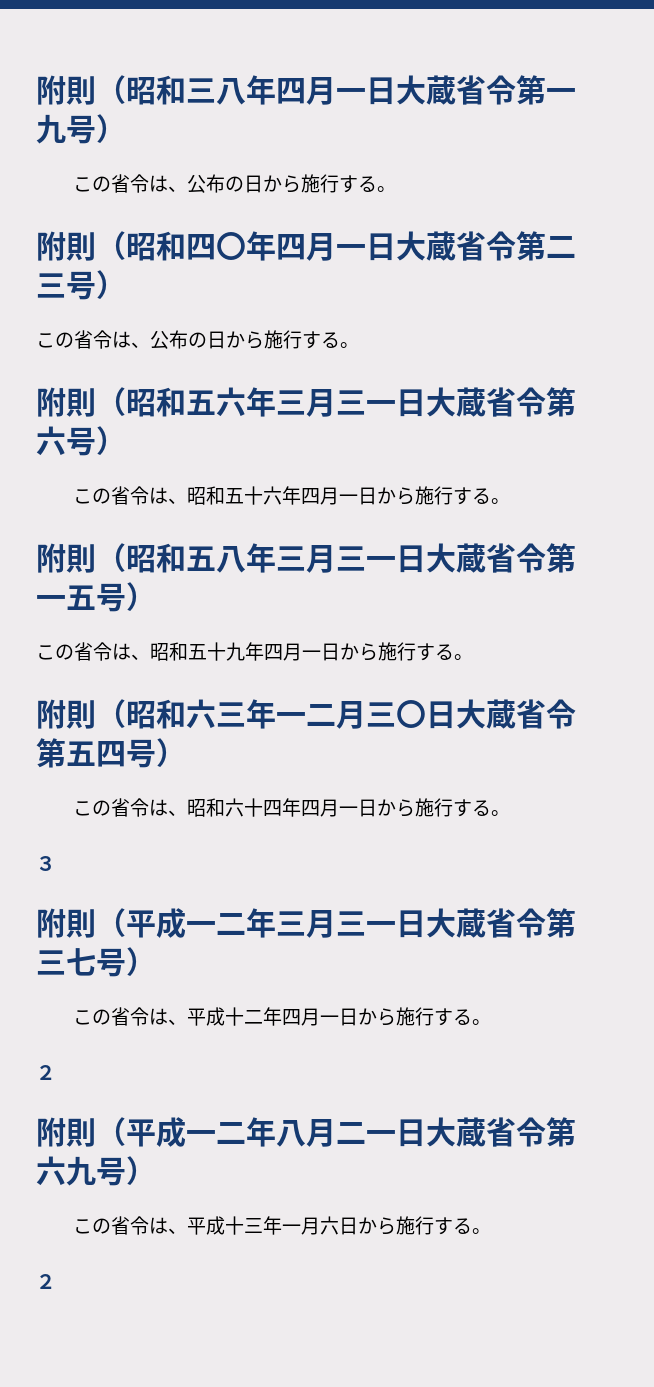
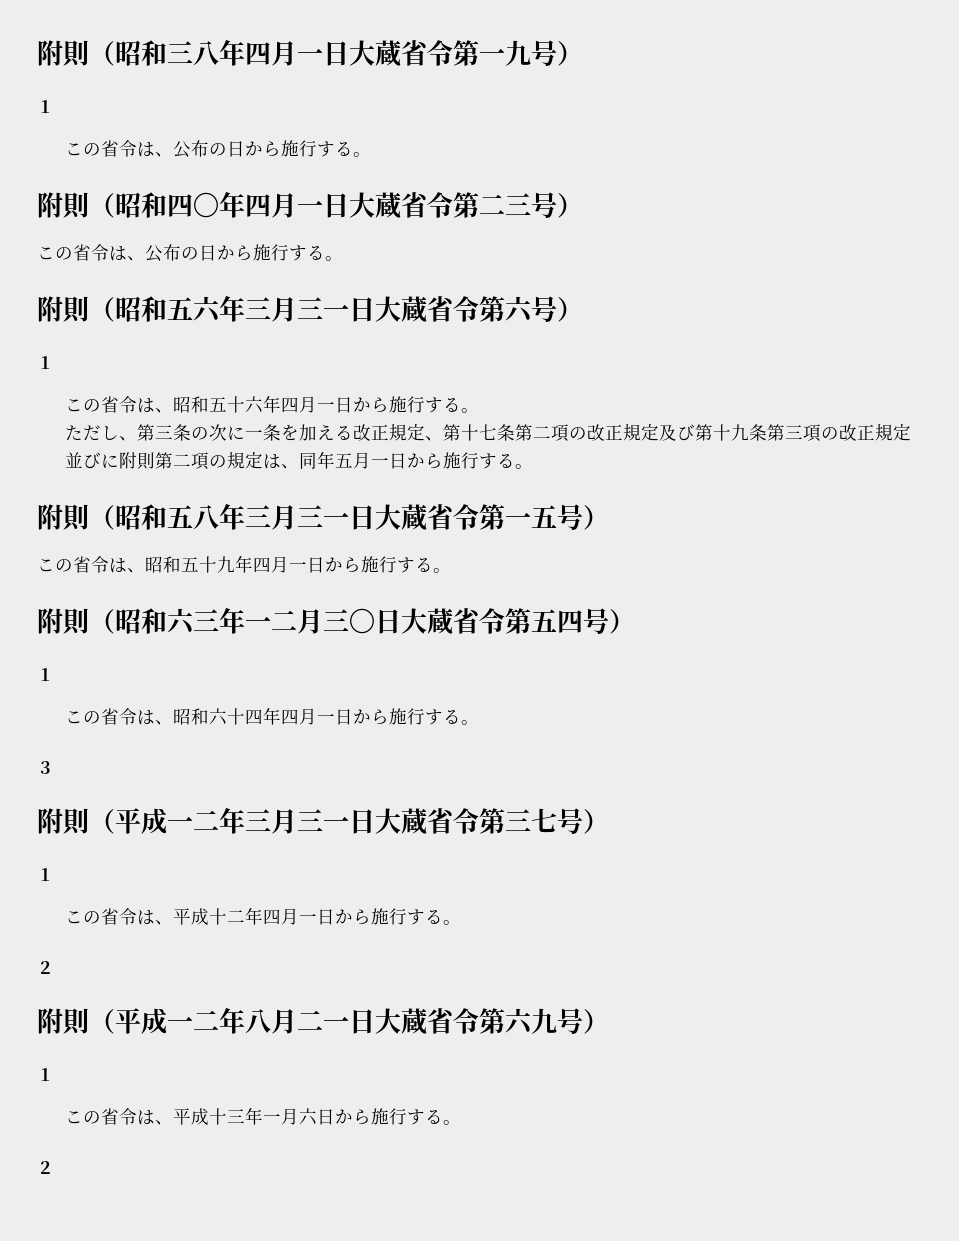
  附則（昭和三八年四月一日大蔵省令第一九号）
+ １
  附則（昭和五六年三月三一日大蔵省令第六号）
+ １
+ ただし、第三条の次に一条を加える改正規定、第十七条第二項の改正規定及び第十九条第三項の改正規定並びに附則第二項の規定は、同年五月一日から施行する。
  附則（昭和六三年一二月三〇日大蔵省令第五四号）
+ １
  附則（平成一二年三月三一日大蔵省令第三七号）
+ １
  附則（平成一二年八月二一日大蔵省令第六九号）
+ １

